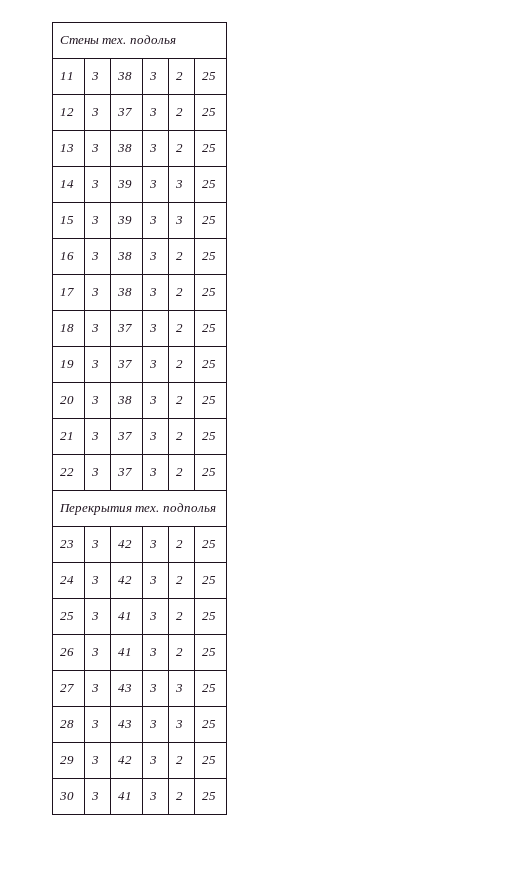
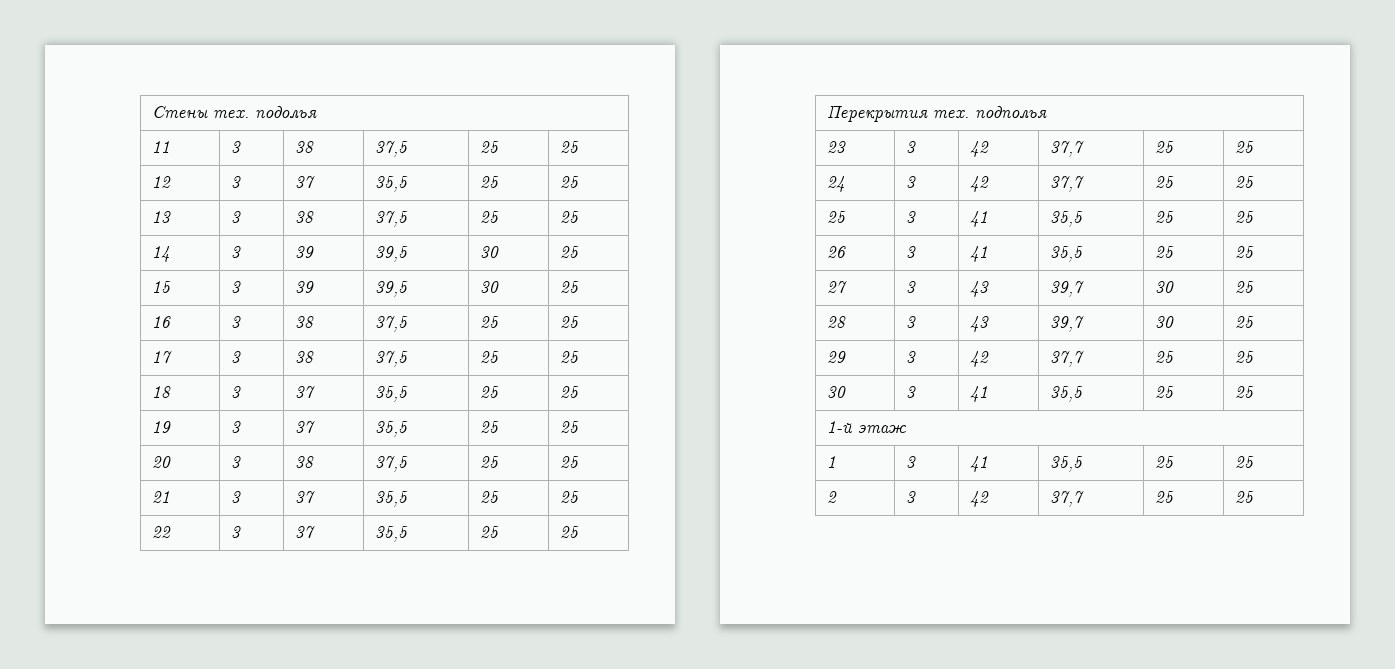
- 11 | 3 | 38 | 3 | 2 | 25
+ 11 | 3 | 38 | 37,5 | 25 | 25
- 12 | 3 | 37 | 3 | 2 | 25
+ 12 | 3 | 37 | 35,5 | 25 | 25
- 13 | 3 | 38 | 3 | 2 | 25
+ 13 | 3 | 38 | 37,5 | 25 | 25
- 14 | 3 | 39 | 3 | 3 | 25
+ 14 | 3 | 39 | 39,5 | 30 | 25
- 15 | 3 | 39 | 3 | 3 | 25
+ 15 | 3 | 39 | 39,5 | 30 | 25
- 16 | 3 | 38 | 3 | 2 | 25
+ 16 | 3 | 38 | 37,5 | 25 | 25
- 17 | 3 | 38 | 3 | 2 | 25
+ 17 | 3 | 38 | 37,5 | 25 | 25
- 18 | 3 | 37 | 3 | 2 | 25
+ 18 | 3 | 37 | 35,5 | 25 | 25
- 19 | 3 | 37 | 3 | 2 | 25
+ 19 | 3 | 37 | 35,5 | 25 | 25
- 20 | 3 | 38 | 3 | 2 | 25
+ 20 | 3 | 38 | 37,5 | 25 | 25
- 21 | 3 | 37 | 3 | 2 | 25
+ 21 | 3 | 37 | 35,5 | 25 | 25
- 22 | 3 | 37 | 3 | 2 | 25
+ 22 | 3 | 37 | 35,5 | 25 | 25
- 23 | 3 | 42 | 3 | 2 | 25
+ 23 | 3 | 42 | 37,7 | 25 | 25
- 24 | 3 | 42 | 3 | 2 | 25
+ 24 | 3 | 42 | 37,7 | 25 | 25
- 25 | 3 | 41 | 3 | 2 | 25
+ 25 | 3 | 41 | 35,5 | 25 | 25
- 26 | 3 | 41 | 3 | 2 | 25
+ 26 | 3 | 41 | 35,5 | 25 | 25
- 27 | 3 | 43 | 3 | 3 | 25
+ 27 | 3 | 43 | 39,7 | 30 | 25
- 28 | 3 | 43 | 3 | 3 | 25
+ 28 | 3 | 43 | 39,7 | 30 | 25
- 29 | 3 | 42 | 3 | 2 | 25
+ 29 | 3 | 42 | 37,7 | 25 | 25
- 30 | 3 | 41 | 3 | 2 | 25
+ 30 | 3 | 41 | 35,5 | 25 | 25
+ 1-й этаж
+ 1 | 3 | 41 | 35,5 | 25 | 25
+ 2 | 3 | 42 | 37,7 | 25 | 25

